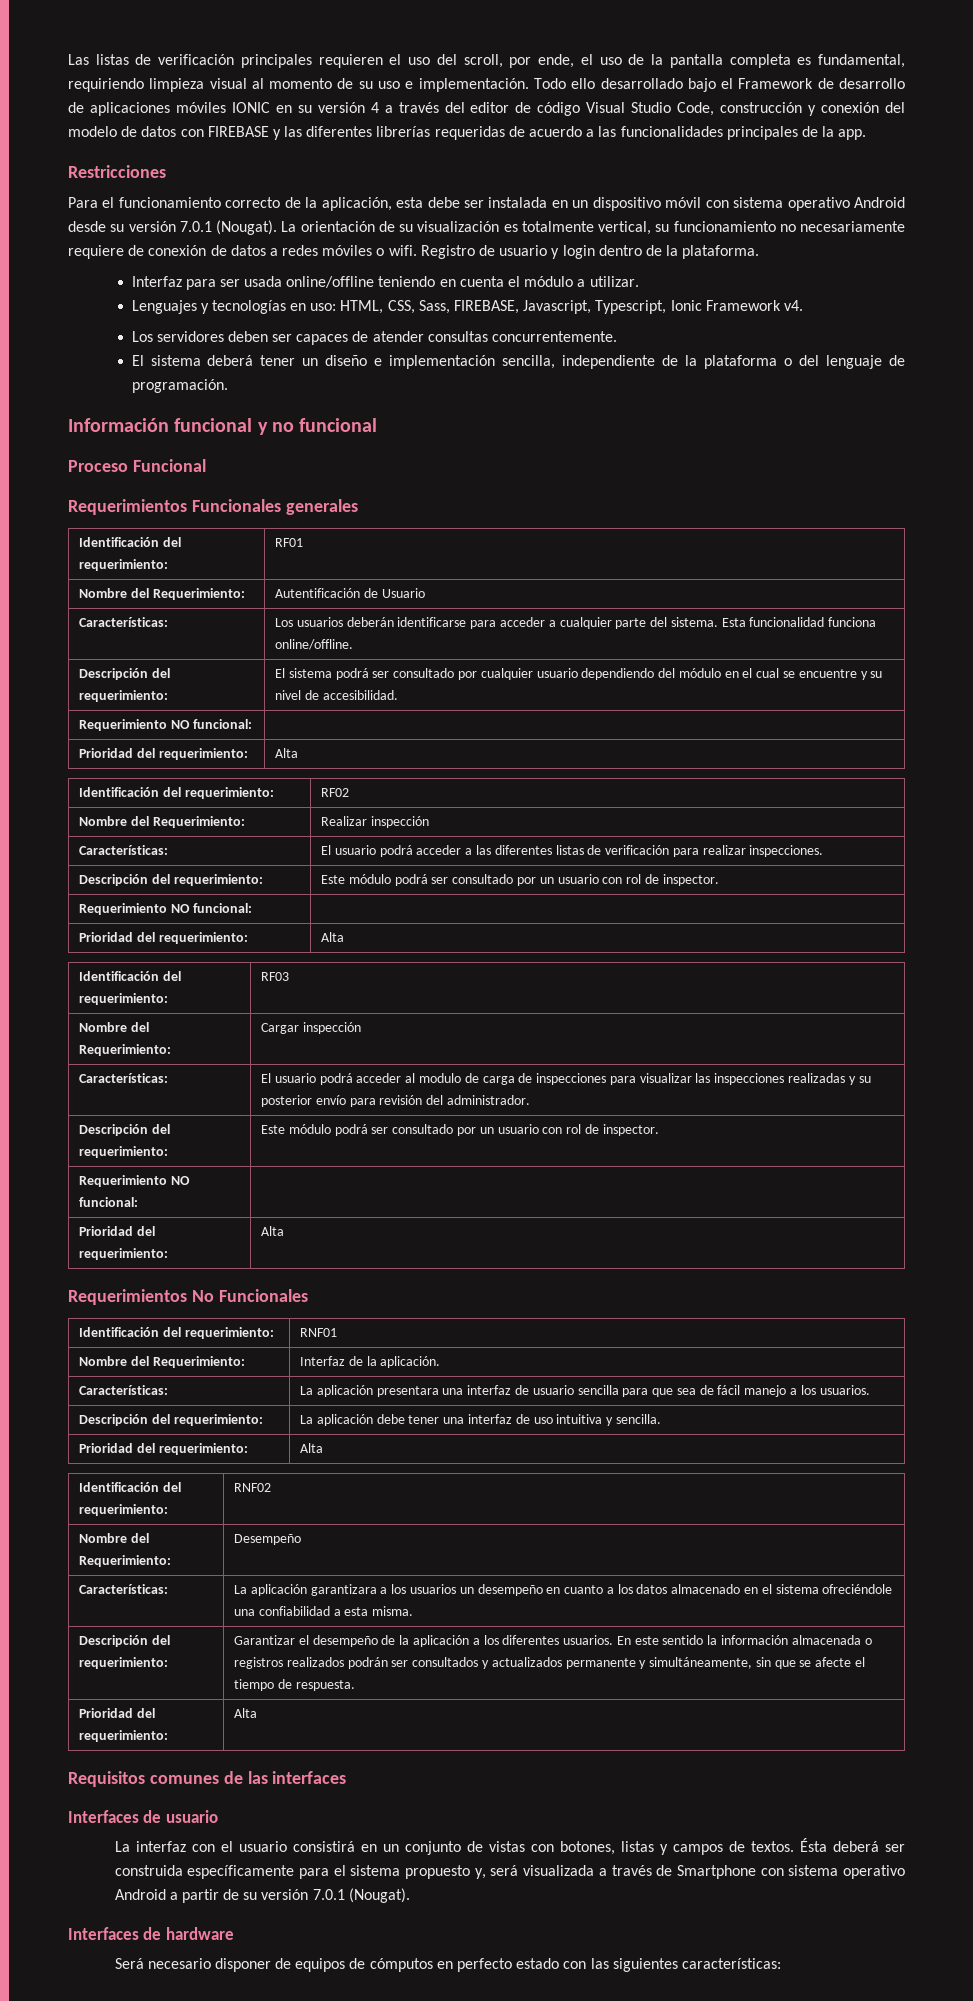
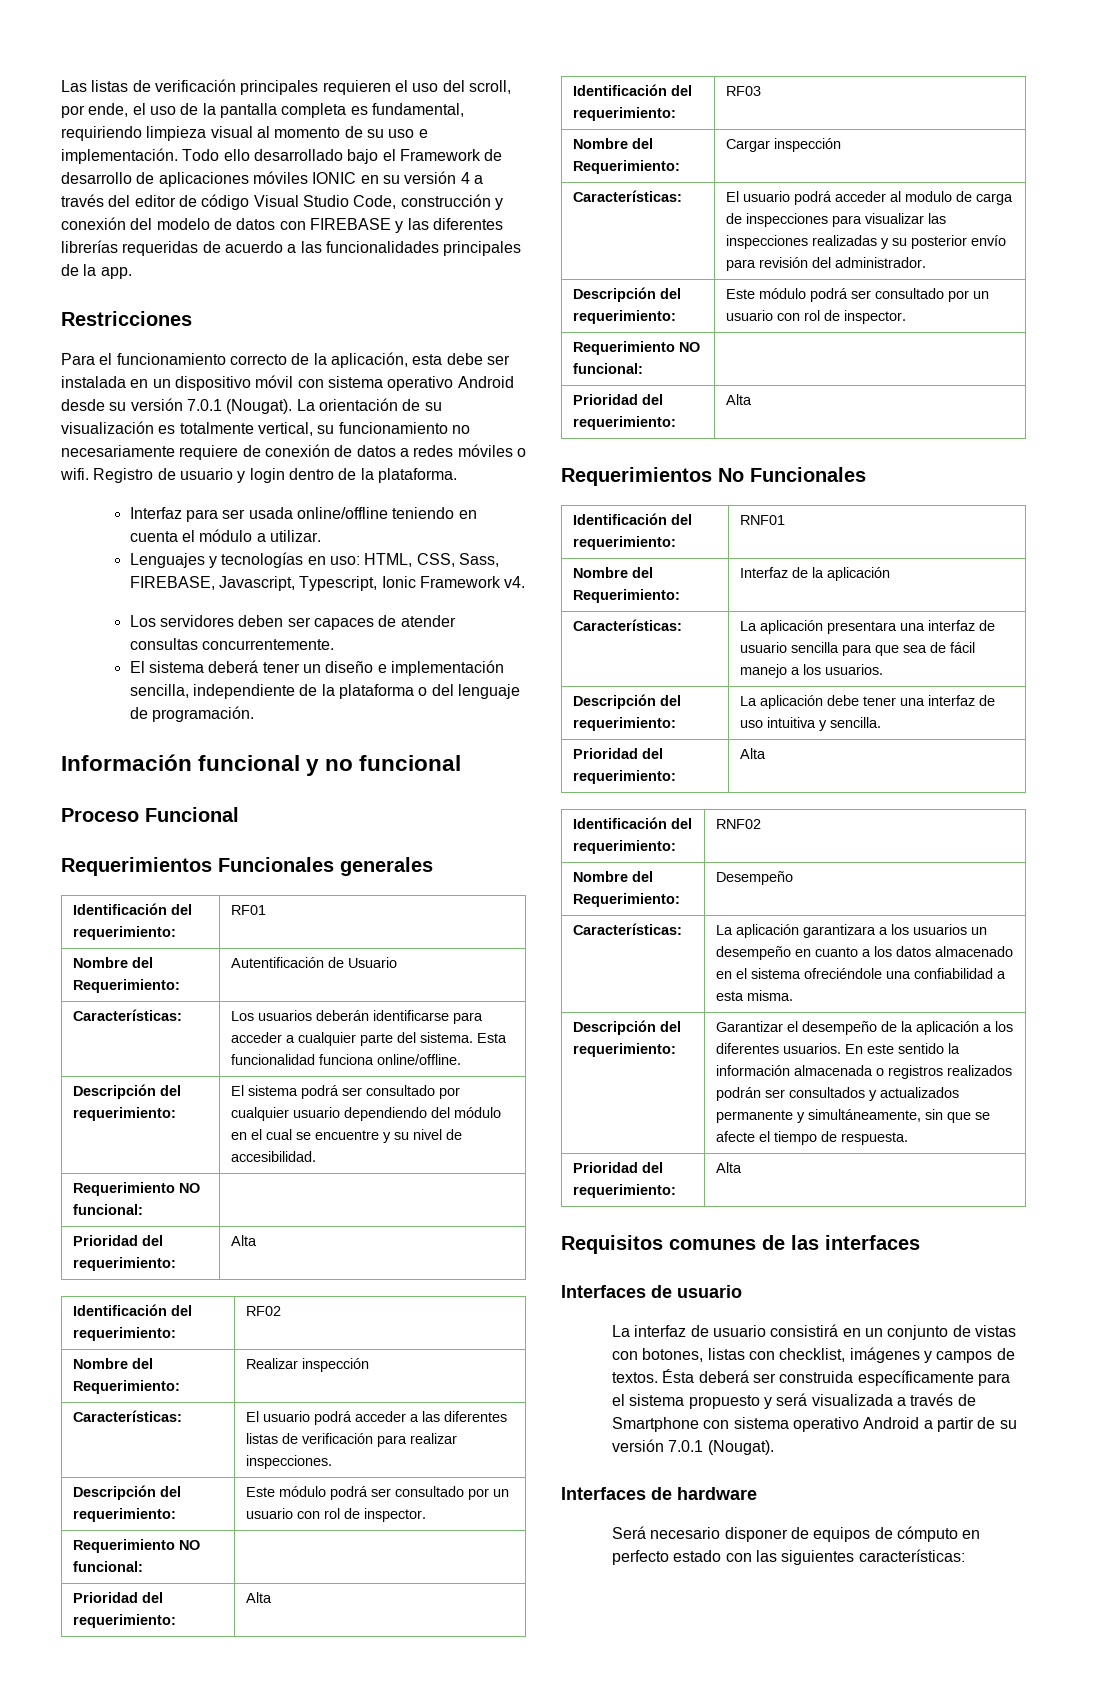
- Nombre del Requerimiento: | Interfaz de la aplicación.
+ Nombre del Requerimiento: | Interfaz de la aplicación
- La interfaz con el usuario consistirá en un conjunto de vistas con botones, listas y campos de textos.
+ La interfaz de usuario consistirá en un conjunto de vistas con botones, listas con checklist, imágenes y campos de textos.
- Ésta deberá ser construida específicamente para el sistema propuesto y, será visualizada a través de Smartphone con sistema operativo Android a partir de su versión 7.0.1 (Nougat).
+ Ésta deberá ser construida específicamente para el sistema propuesto y será visualizada a través de Smartphone con sistema operativo Android a partir de su versión 7.0.1 (Nougat).
- Será necesario disponer de equipos de cómputos en perfecto estado con las siguientes características:
+ Será necesario disponer de equipos de cómputo en perfecto estado con las siguientes características:

